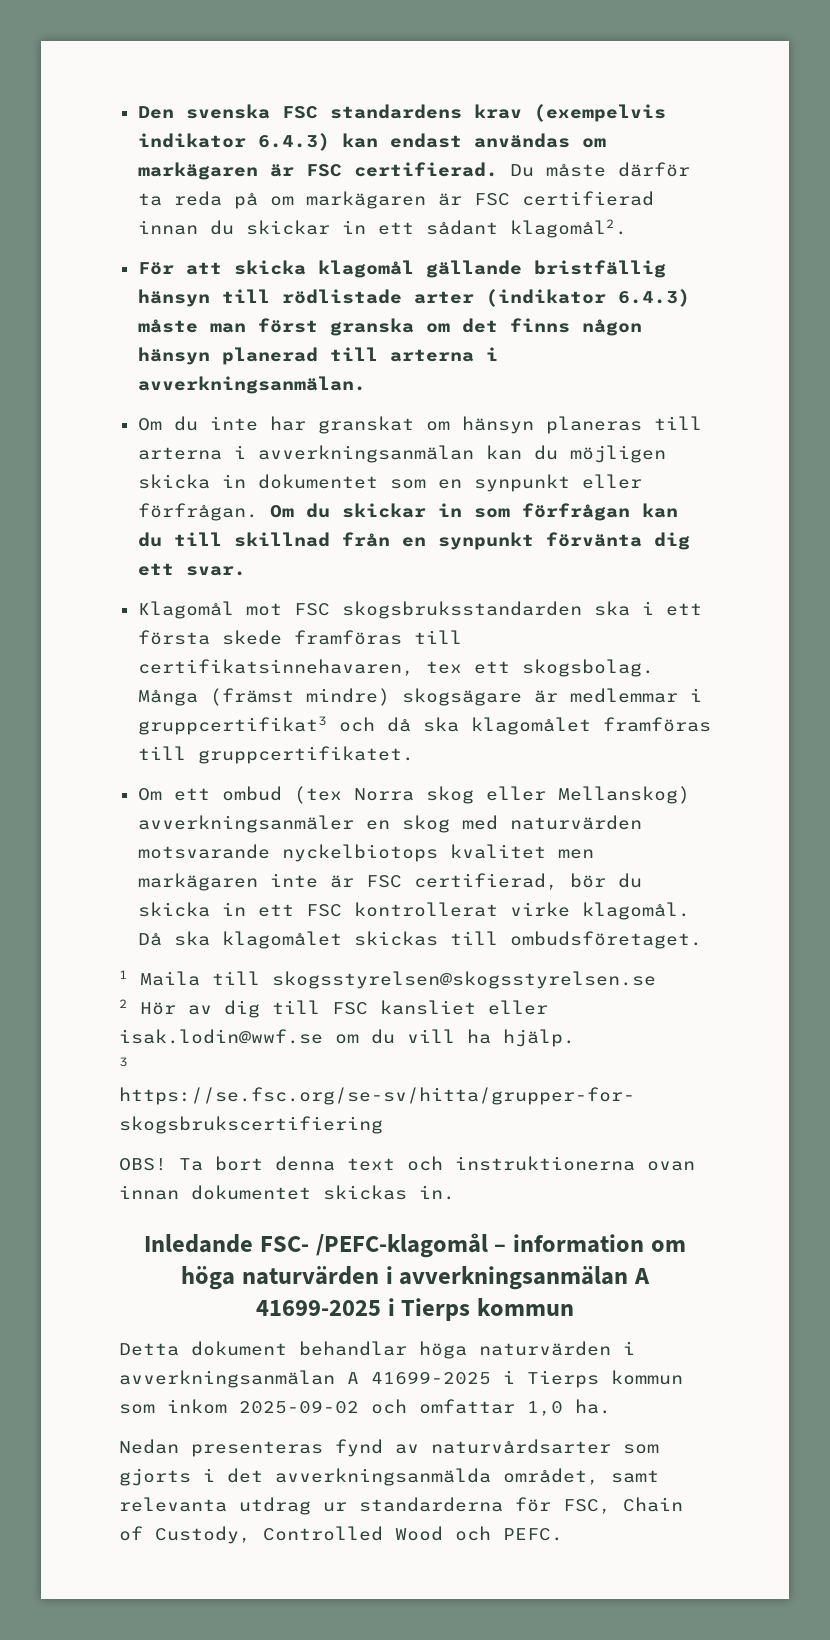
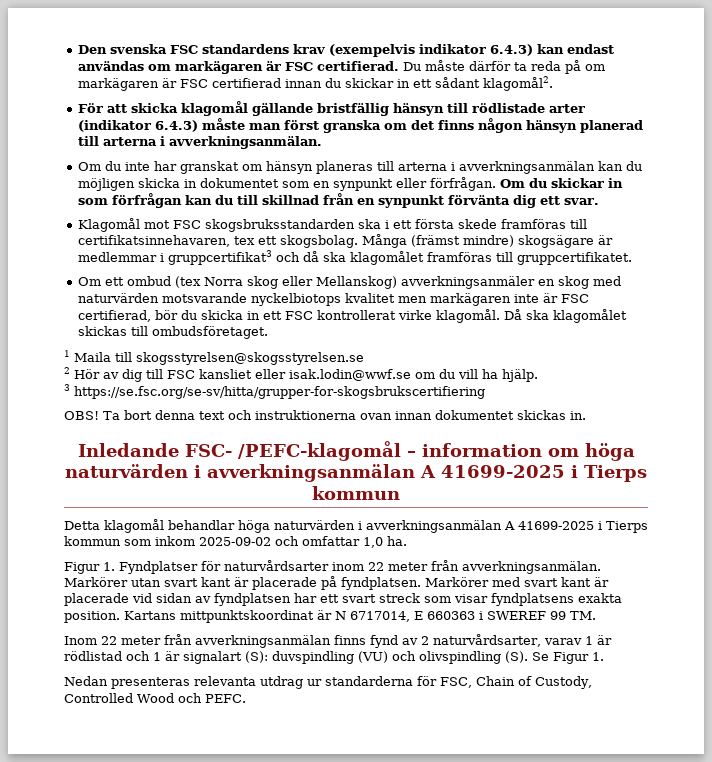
- Detta dokument behandlar höga naturvärden i avverkningsanmälan A 41699-2025 i Tierps kommun som inkom 2025-09-02 och omfattar 1,0 ha.
+ Detta klagomål behandlar höga naturvärden i avverkningsanmälan A 41699-2025 i Tierps kommun som inkom 2025-09-02 och omfattar 1,0 ha.
- Nedan presenteras fynd av naturvårdsarter som gjorts i det avverkningsanmälda området, samt relevanta utdrag ur standarderna för FSC, Chain of Custody, Controlled Wood och PEFC.
+ Figur 1. Fyndplatser för naturvårdsarter inom 22 meter från avverkningsanmälan. Markörer utan svart kant är placerade på fyndplatsen. Markörer med svart kant är placerade vid sidan av fyndplatsen har ett svart streck som visar fyndplatsens exakta position. Kartans mittpunktskoordinat är N 6717014, E 660363 i SWEREF 99 TM.
+ Inom 22 meter från avverkningsanmälan finns fynd av 2 naturvårdsarter, varav 1 är rödlistad och 1 är signalart (S): duvspindling (VU) och olivspindling (S). Se Figur 1.
+ Nedan presenteras relevanta utdrag ur standarderna för FSC, Chain of Custody, Controlled Wood och PEFC.

